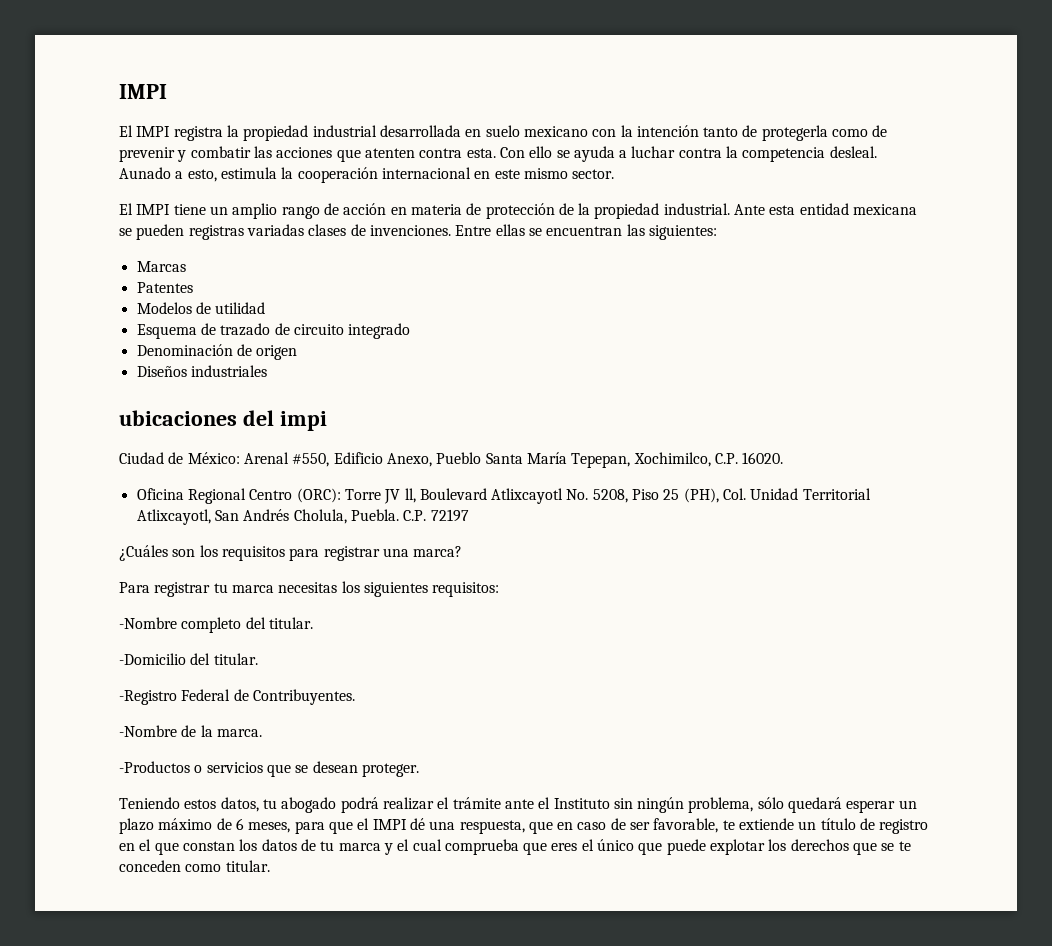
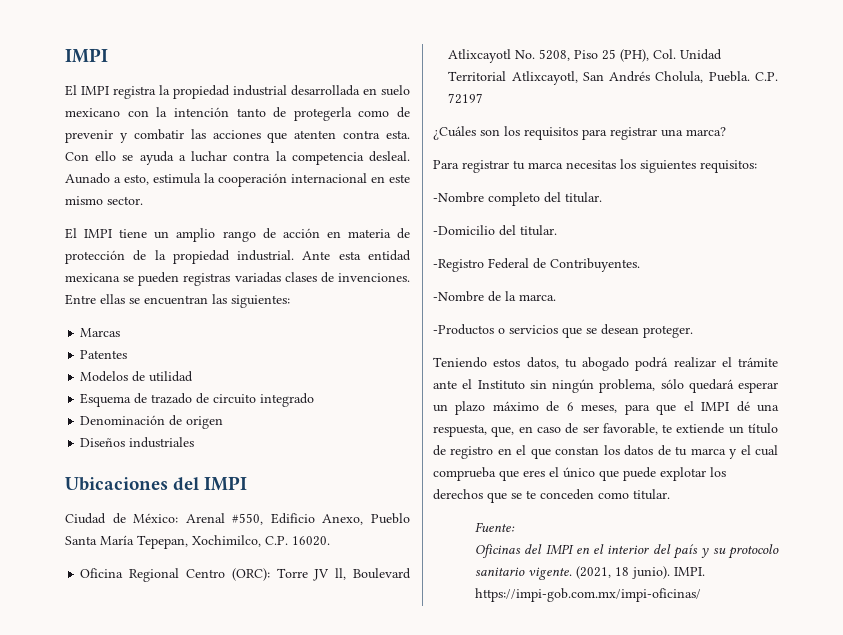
- ubicaciones del impi
+ Ubicaciones del IMPI
- Teniendo estos datos, tu abogado podrá realizar el trámite ante el Instituto sin ningún problema, sólo quedará esperar un plazo máximo de 6 meses, para que el IMPI dé una respuesta, que en caso de ser favorable, te extiende un título de registro en el que constan los datos de tu marca y el cual comprueba que eres el único que puede explotar los derechos que se te conceden como titular.
+ Teniendo estos datos, tu abogado podrá realizar el trámite ante el Instituto sin ningún problema, sólo quedará esperar un plazo máximo de 6 meses, para que el IMPI dé una respuesta, que, en caso de ser favorable, te extiende un título de registro en el que constan los datos de tu marca y el cual comprueba que eres el único que puede explotar los derechos que se te conceden como titular.
+ Fuente:
+ Oficinas del IMPI en el interior del país y su protocolo sanitario vigente. (2021, 18 junio). IMPI. https://impi-gob.com.mx/impi-oficinas/

